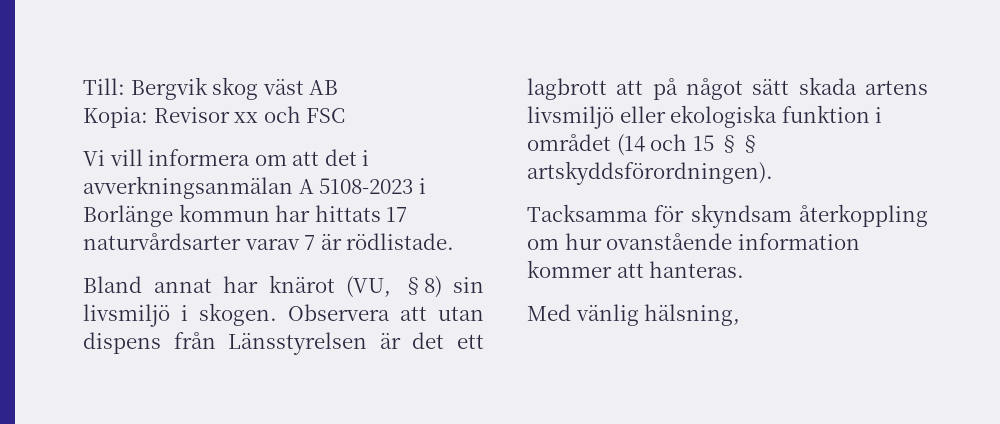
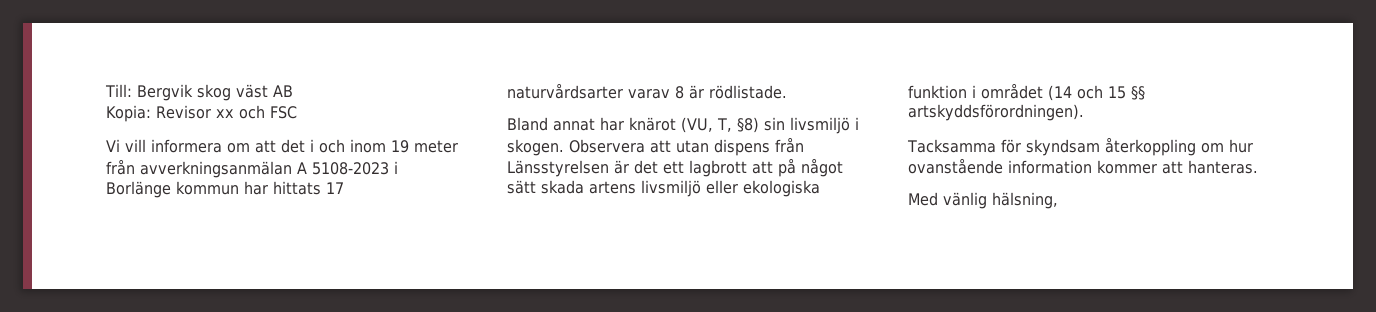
- Vi vill informera om att det i avverkningsanmälan A 5108-2023 i Borlänge kommun har hittats 17 naturvårdsarter varav 7 är rödlistade.
+ Vi vill informera om att det i och inom 19 meter från avverkningsanmälan A 5108-2023 i Borlänge kommun har hittats 17 naturvårdsarter varav 8 är rödlistade.
- Bland annat har knärot (VU, §8) sin livsmiljö i skogen.
+ Bland annat har knärot (VU, T, §8) sin livsmiljö i skogen.

